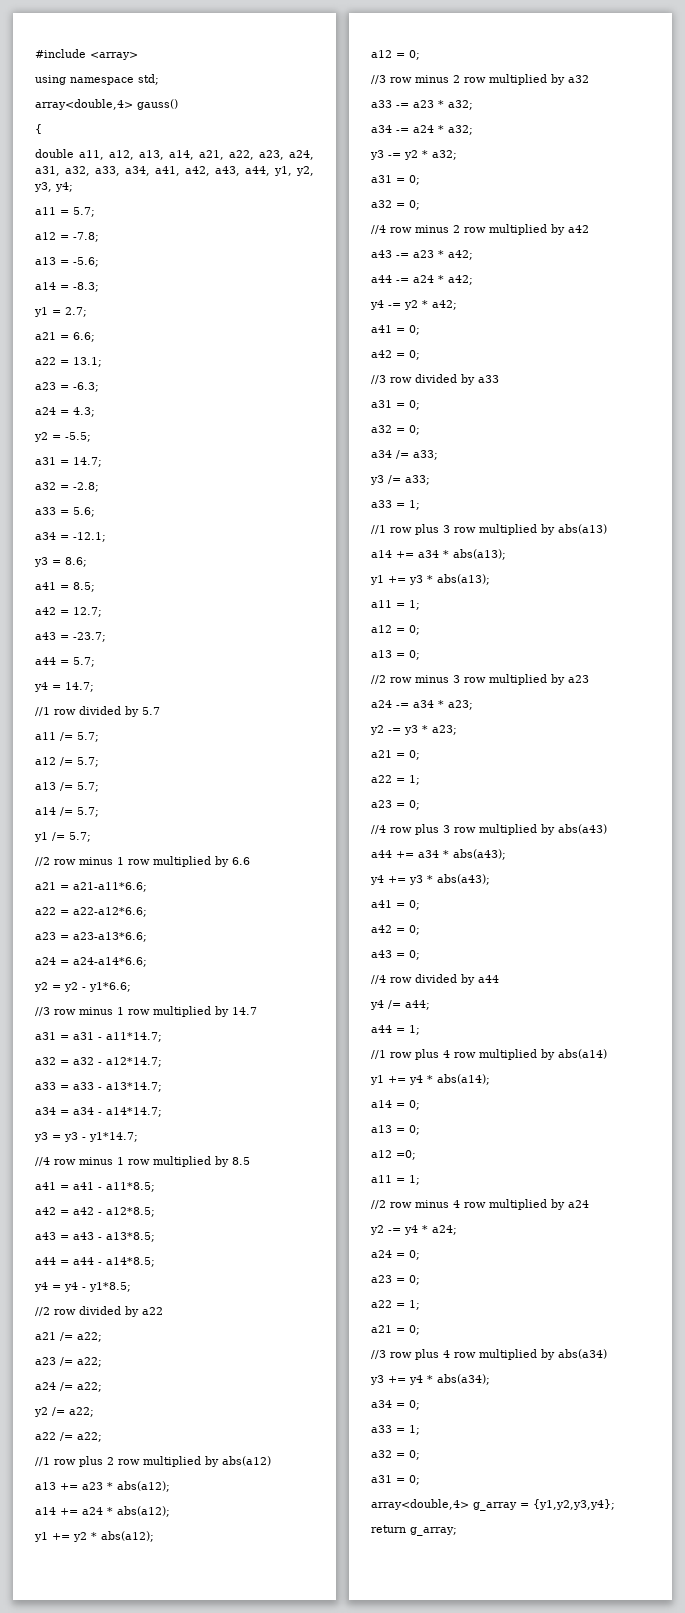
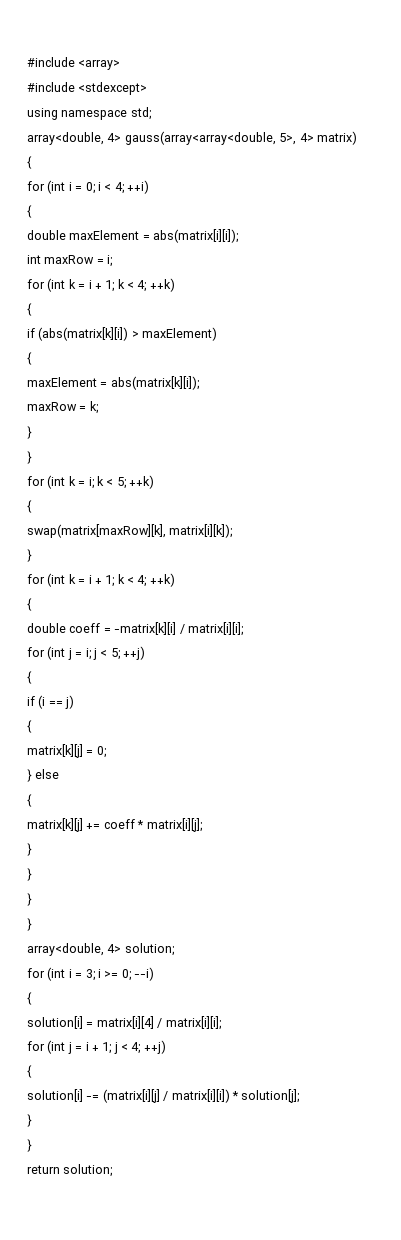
+ #include <stdexcept>
- array<double,4> gauss()
+ array<double, 4> gauss(array<array<double, 5>, 4> matrix)
  {
- double a11, a12, a13, a14, a21, a22, a23, a24, a31, a32, a33, a34, a41, a42, a43, a44, y1, y2, y3, y4;
- a11 = 5.7;
- a12 = -7.8;
- a13 = -5.6;
- a14 = -8.3;
- y1 = 2.7;
- a21 = 6.6;
- a22 = 13.1;
- a23 = -6.3;
- a24 = 4.3;
- y2 = -5.5;
- a31 = 14.7;
- a32 = -2.8;
- a33 = 5.6;
- a34 = -12.1;
- y3 = 8.6;
- a41 = 8.5;
- a42 = 12.7;
- a43 = -23.7;
- a44 = 5.7;
- y4 = 14.7;
- //1 row divided by 5.7
- a11 /= 5.7;
- a12 /= 5.7;
- a13 /= 5.7;
- a14 /= 5.7;
- y1 /= 5.7;
- //2 row minus 1 row multiplied by 6.6
- a21 = a21-a11*6.6;
- a22 = a22-a12*6.6;
- a23 = a23-a13*6.6;
- a24 = a24-a14*6.6;
- y2 = y2 - y1*6.6;
- //3 row minus 1 row multiplied by 14.7
- a31 = a31 - a11*14.7;
- a32 = a32 - a12*14.7;
- a33 = a33 - a13*14.7;
- a34 = a34 - a14*14.7;
- y3 = y3 - y1*14.7;
- //4 row minus 1 row multiplied by 8.5
- a41 = a41 - a11*8.5;
- a42 = a42 - a12*8.5;
- a43 = a43 - a13*8.5;
- a44 = a44 - a14*8.5;
- y4 = y4 - y1*8.5;
- //2 row divided by a22
- a21 /= a22;
- a23 /= a22;
- a24 /= a22;
- y2 /= a22;
- a22 /= a22;
- //1 row plus 2 row multiplied by abs(a12)
- a13 += a23 * abs(a12);
- a14 += a24 * abs(a12);
- y1 += y2 * abs(a12);
- a12 = 0;
- //3 row minus 2 row multiplied by a32
- a33 -= a23 * a32;
- a34 -= a24 * a32;
- y3 -= y2 * a32;
- a31 = 0;
- a32 = 0;
- //4 row minus 2 row multiplied by a42
- a43 -= a23 * a42;
- a44 -= a24 * a42;
- y4 -= y2 * a42;
- a41 = 0;
- a42 = 0;
- //3 row divided by a33
- a31 = 0;
- a32 = 0;
- a34 /= a33;
- y3 /= a33;
- a33 = 1;
- //1 row plus 3 row multiplied by abs(a13)
- a14 += a34 * abs(a13);
- y1 += y3 * abs(a13);
- a11 = 1;
- a12 = 0;
- a13 = 0;
- //2 row minus 3 row multiplied by a23
- a24 -= a34 * a23;
- y2 -= y3 * a23;
- a21 = 0;
- a22 = 1;
- a23 = 0;
- //4 row plus 3 row multiplied by abs(a43)
- a44 += a34 * abs(a43);
- y4 += y3 * abs(a43);
- a41 = 0;
- a42 = 0;
- a43 = 0;
- //4 row divided by a44
- y4 /= a44;
- a44 = 1;
- //1 row plus 4 row multiplied by abs(a14)
- y1 += y4 * abs(a14);
- a14 = 0;
- a13 = 0;
- a12 =0;
- a11 = 1;
- //2 row minus 4 row multiplied by a24
- y2 -= y4 * a24;
- a24 = 0;
- a23 = 0;
- a22 = 1;
- a21 = 0;
- //3 row plus 4 row multiplied by abs(a34)
- y3 += y4 * abs(a34);
- a34 = 0;
- a33 = 1;
- a32 = 0;
- a31 = 0;
- array<double,4> g_array = {y1,y2,y3,y4};
+ for (int i = 0; i < 4; ++i)
+ {
+ double maxElement = abs(matrix[i][i]);
+ int maxRow = i;
+ for (int k = i + 1; k < 4; ++k)
+ {
+ if (abs(matrix[k][i]) > maxElement)
+ {
+ maxElement = abs(matrix[k][i]);
+ maxRow = k;
+ }
+ }
+ for (int k = i; k < 5; ++k)
+ {
+ swap(matrix[maxRow][k], matrix[i][k]);
+ }
+ for (int k = i + 1; k < 4; ++k)
+ {
+ double coeff = -matrix[k][i] / matrix[i][i];
+ for (int j = i; j < 5; ++j)
+ {
+ if (i == j)
+ {
+ matrix[k][j] = 0;
+ } else
+ {
+ matrix[k][j] += coeff * matrix[i][j];
+ }
+ }
+ }
+ }
+ array<double, 4> solution;
+ for (int i = 3; i >= 0; --i)
+ {
+ solution[i] = matrix[i][4] / matrix[i][i];
+ for (int j = i + 1; j < 4; ++j)
+ {
+ solution[i] -= (matrix[i][j] / matrix[i][i]) * solution[j];
+ }
+ }
- return g_array;
+ return solution;

